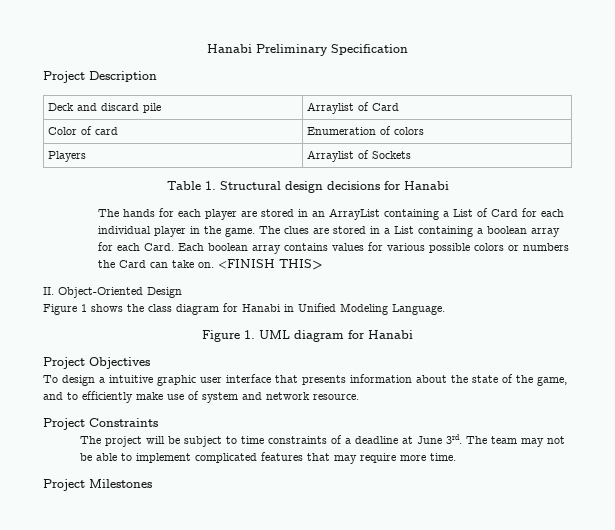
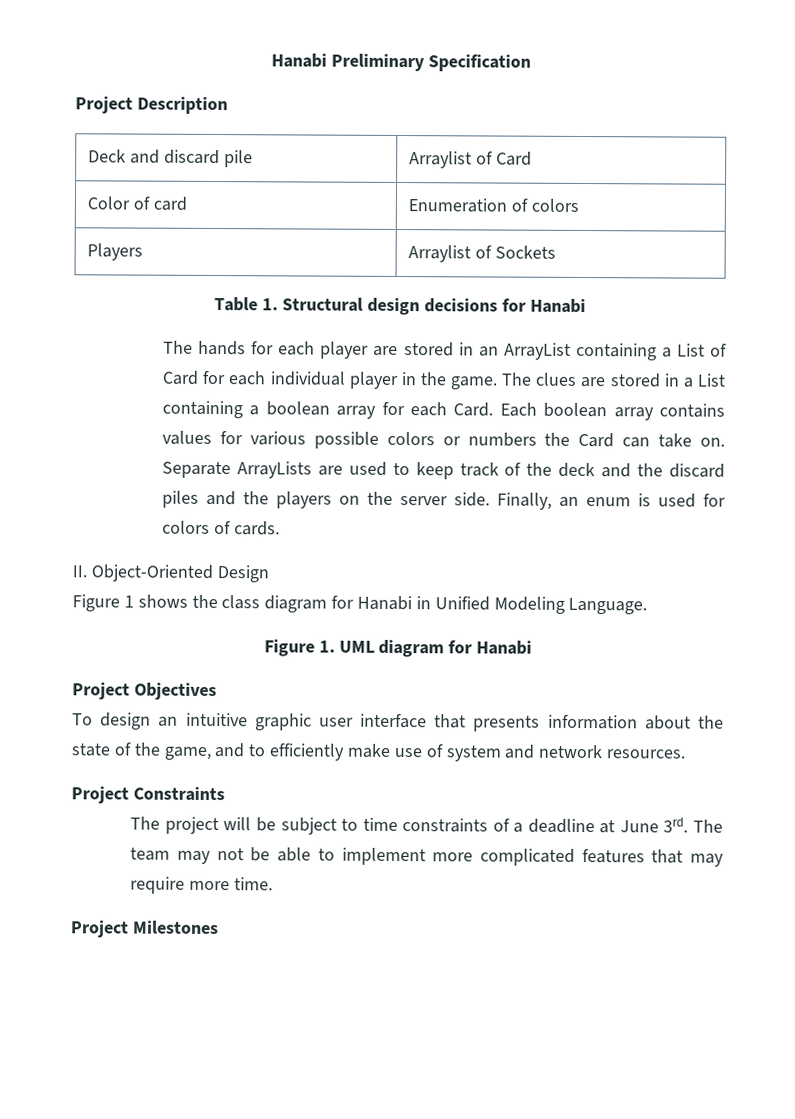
- <FINISH THIS>
+ Separate ArrayLists are used to keep track of the deck and the discard piles and the players on the server side. Finally, an enum is used for colors of cards.
- To design a intuitive graphic user interface that presents information about the state of the game, and to efficiently make use of system and network resource.
+ To design an intuitive graphic user interface that presents information about the state of the game, and to efficiently make use of system and network resources.
- The team may not be able to implement complicated features that may require more time.
+ The team may not be able to implement more complicated features that may require more time.

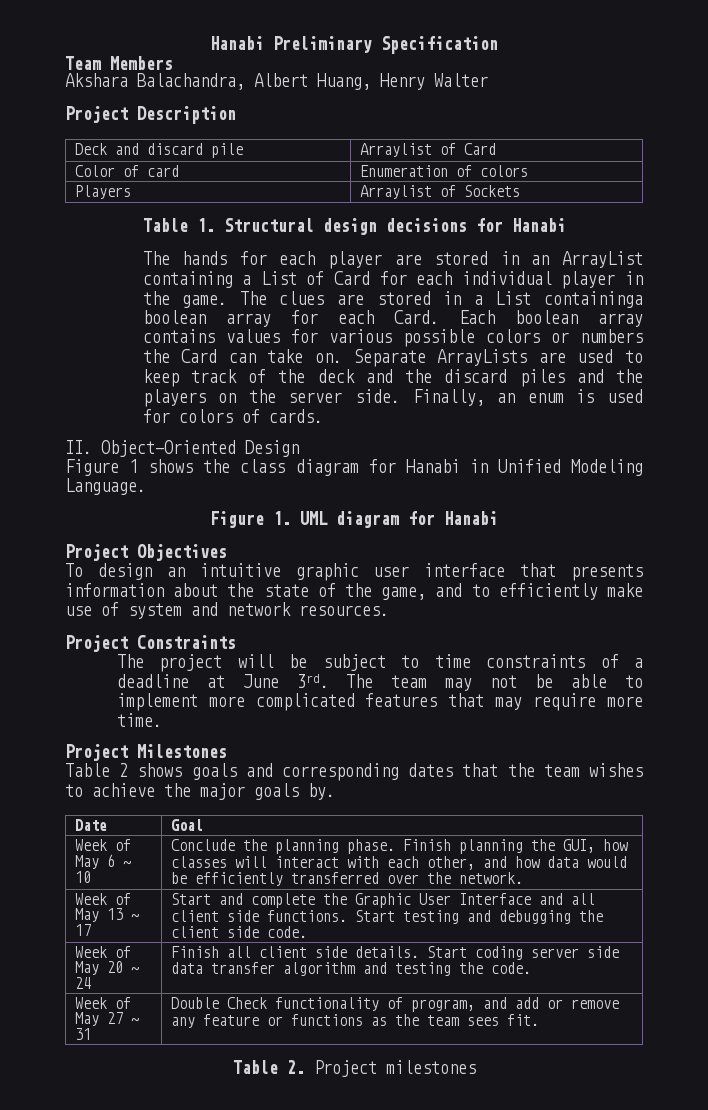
+ Team Members
+ Akshara Balachandra, Albert Huang, Henry Walter
- The clues are stored in a List containing a boolean array for each Card.
+ The clues are stored in a List containinga boolean array for each Card.
+ Table 2 shows goals and corresponding dates that the team wishes to achieve the major goals by.
+ Date | Goal
+ Week of May 6 ~ 10 | Conclude the planning phase. Finish planning the GUI, how classes will interact with each other, and how data would be efficiently transferred over the network.
+ Week of May 13 ~ 17 | Start and complete the Graphic User Interface and all client side functions. Start testing and debugging the client side code.
+ Week of May 20 ~ 24 | Finish all client side details. Start coding server side data transfer algorithm and testing the code.
+ Week of May 27 ~ 31 | Double Check functionality of program, and add or remove any feature or functions as the team sees fit.
+ Table 2. Project milestones

